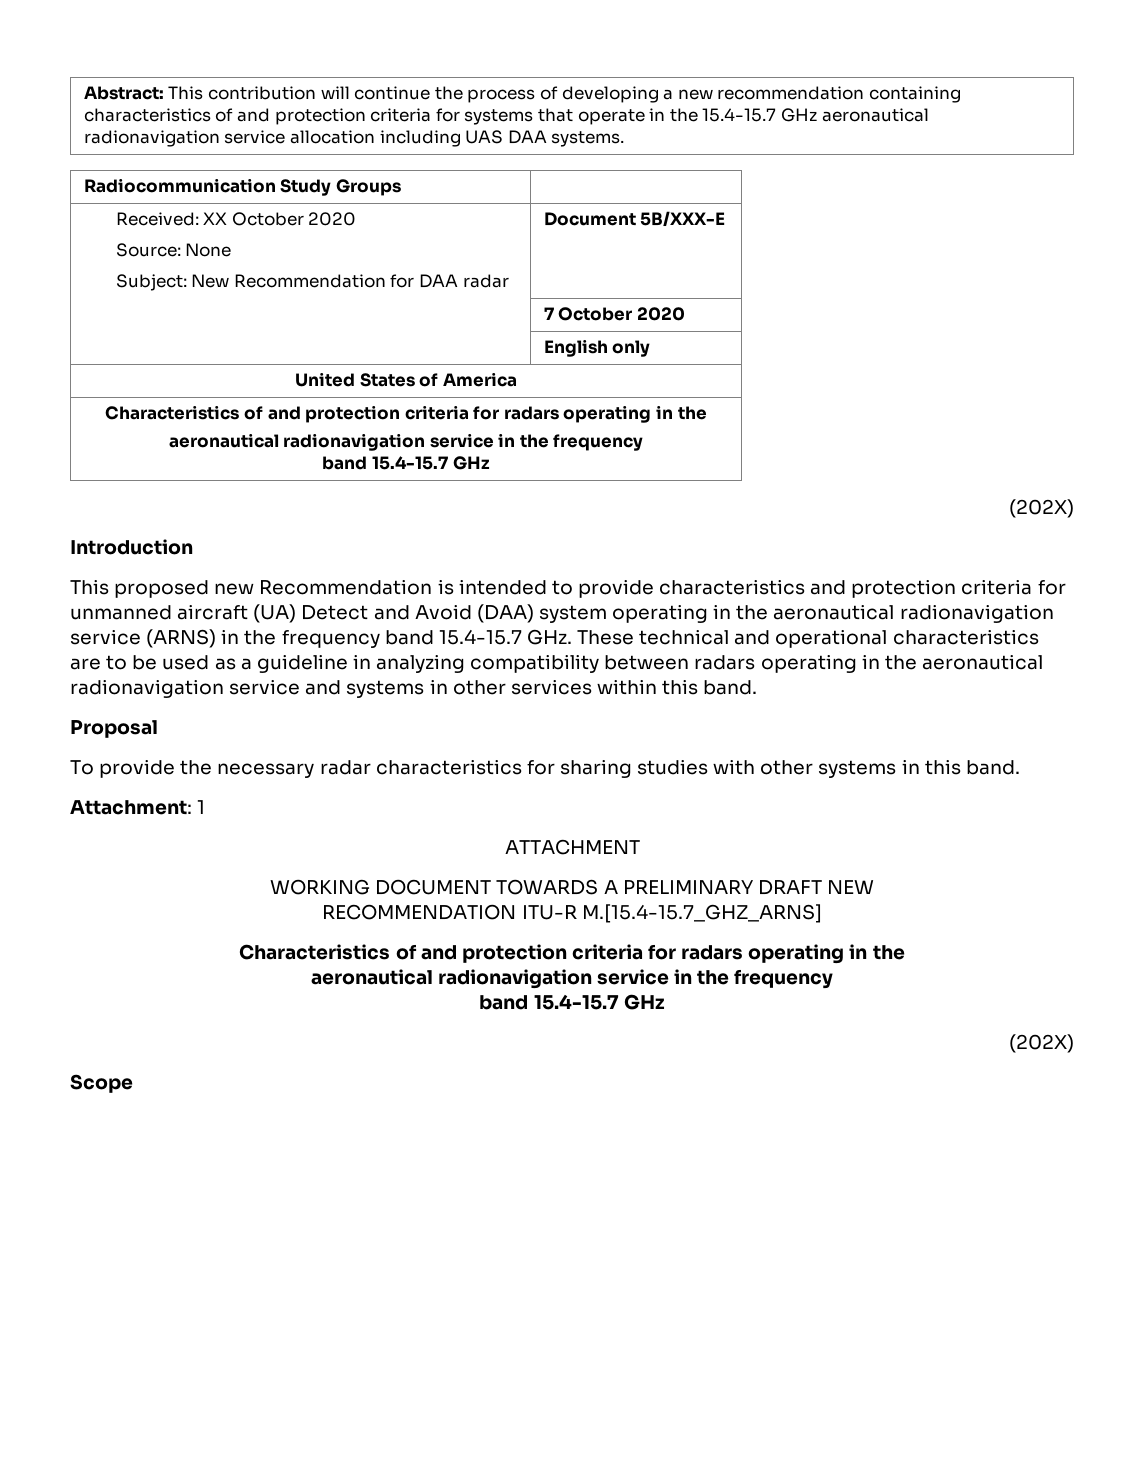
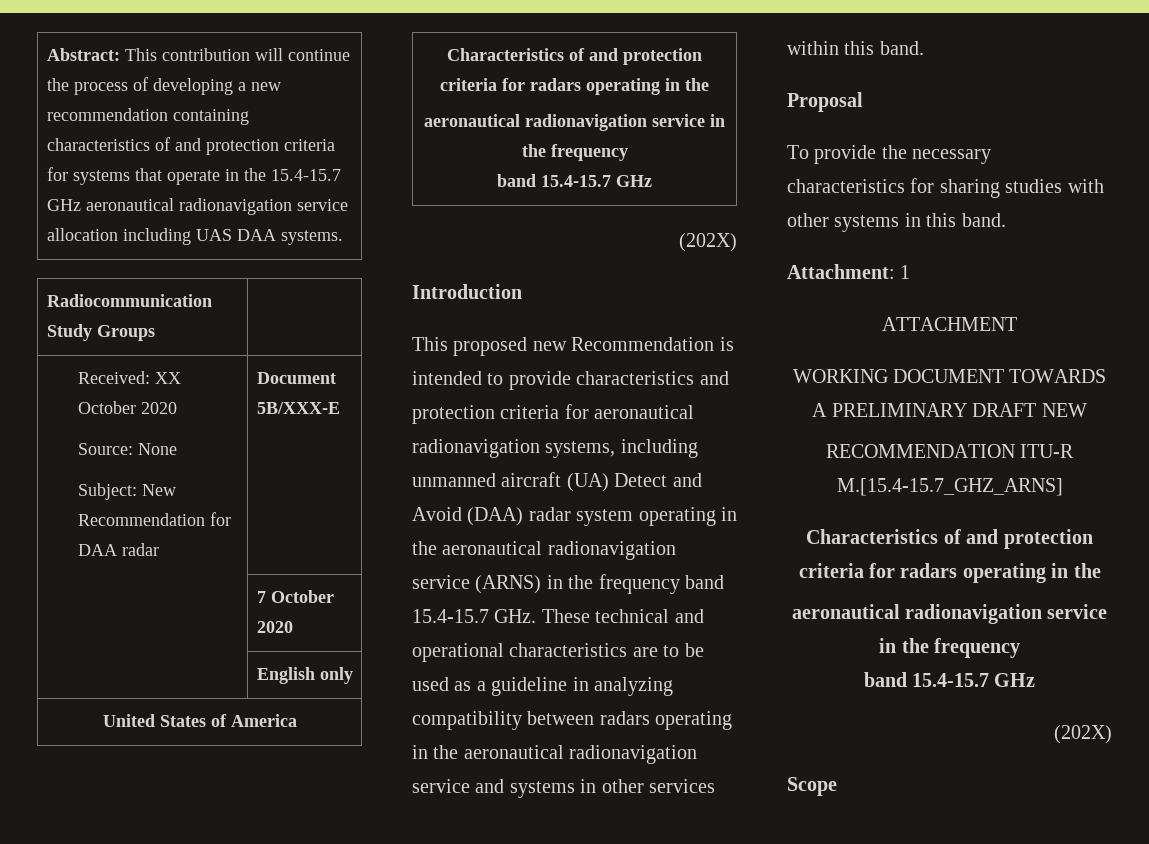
- This proposed new Recommendation is intended to provide characteristics and protection criteria for unmanned aircraft (UA) Detect and Avoid (DAA) system operating in the aeronautical radionavigation service (ARNS) in the frequency band 15.4-15.7 GHz. These technical and operational characteristics are to be used as a guideline in analyzing compatibility between radars operating in the aeronautical radionavigation service and systems in other services within this band.
+ This proposed new Recommendation is intended to provide characteristics and protection criteria for aeronautical radionavigation systems, including unmanned aircraft (UA) Detect and Avoid (DAA) radar system operating in the aeronautical radionavigation service (ARNS) in the frequency band 15.4-15.7 GHz. These technical and operational characteristics are to be used as a guideline in analyzing compatibility between radars operating in the aeronautical radionavigation service and systems in other services within this band.
- To provide the necessary radar characteristics for sharing studies with other systems in this band.
+ To provide the necessary characteristics for sharing studies with other systems in this band.

